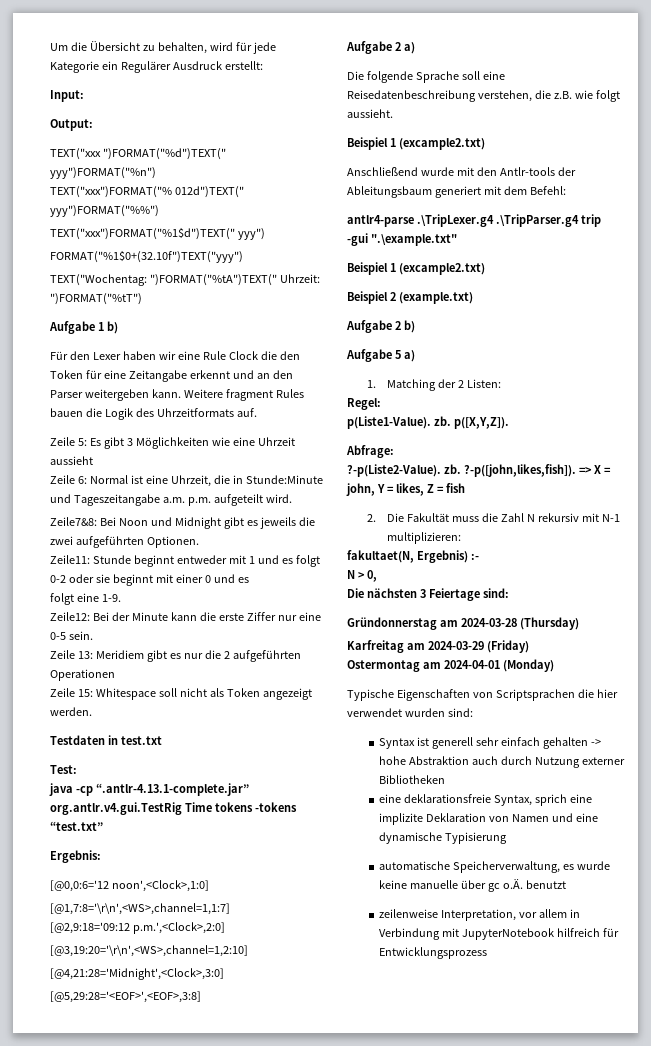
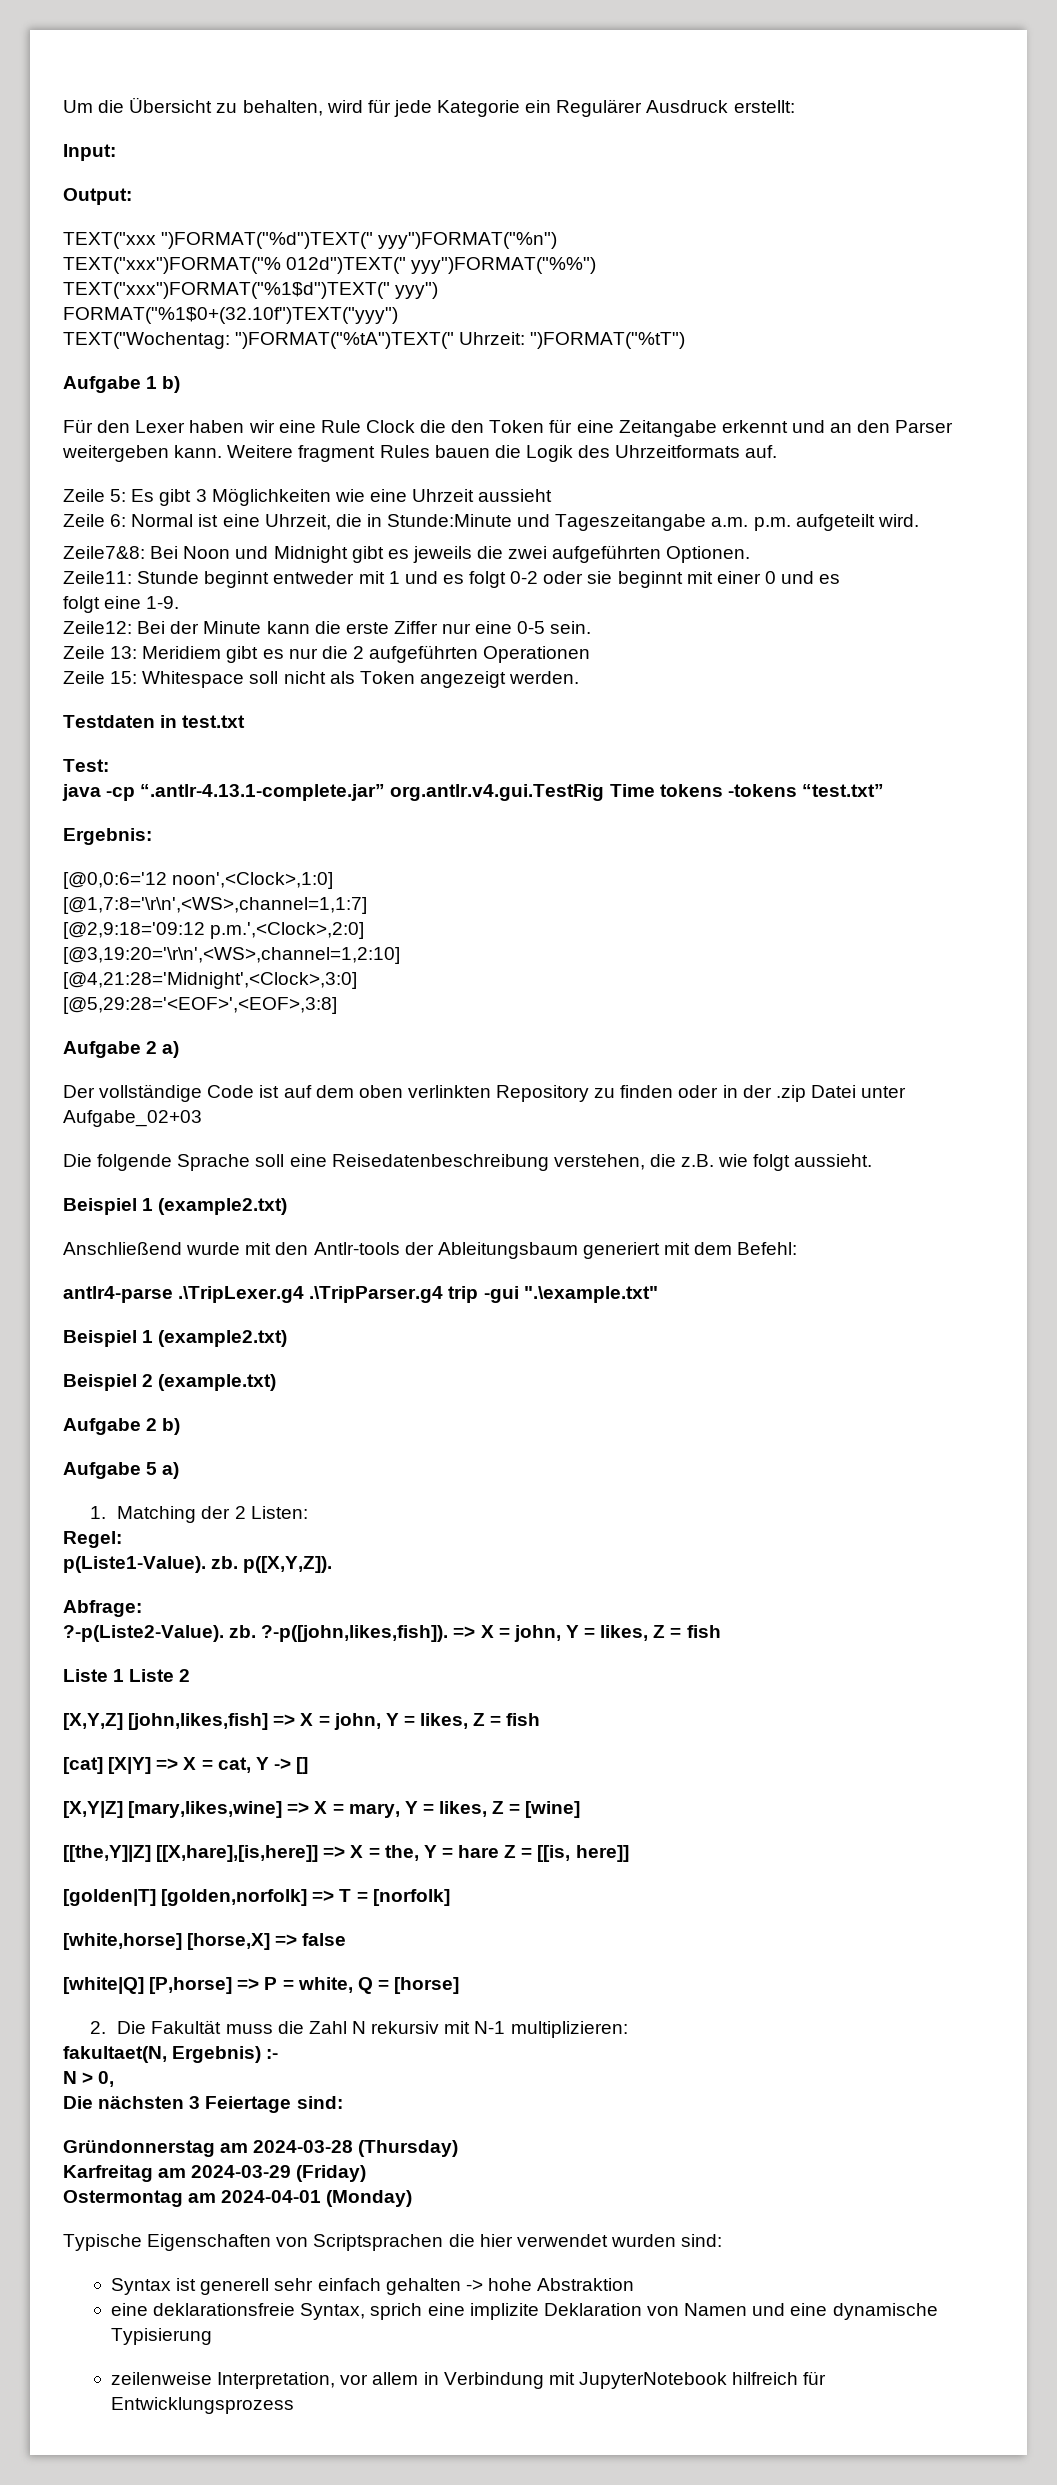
+ Der vollständige Code ist auf dem oben verlinkten Repository zu finden oder in der .zip Datei unter Aufgabe_02+03
  Die folgende Sprache soll eine Reisedatenbeschreibung verstehen, die z.B. wie folgt aussieht.
- Beispiel 1 (excample2.txt)
+ Beispiel 1 (example2.txt)
  antlr4-parse .\TripLexer.g4 .\TripParser.g4 trip -gui ".\example.txt"
- Beispiel 1 (excample2.txt)
+ Beispiel 1 (example2.txt)
+ Liste 1 Liste 2
+ [X,Y,Z] [john,likes,fish] => X = john, Y = likes, Z = fish
+ [cat] [X|Y] => X = cat, Y -> []
+ [X,Y|Z] [mary,likes,wine] => X = mary, Y = likes, Z = [wine]
+ [[the,Y]|Z] [[X,hare],[is,here]] => X = the, Y = hare Z = [[is, here]]
+ [golden|T] [golden,norfolk] => T = [norfolk]
+ [white,horse] [horse,X] => false
+ [white|Q] [P,horse] => P = white, Q = [horse]
- Syntax ist generell sehr einfach gehalten -> hohe Abstraktion auch durch Nutzung externer Bibliotheken
+ Syntax ist generell sehr einfach gehalten -> hohe Abstraktion
- automatische Speicherverwaltung, es wurde keine manuelle über gc o.Ä. benutzt

